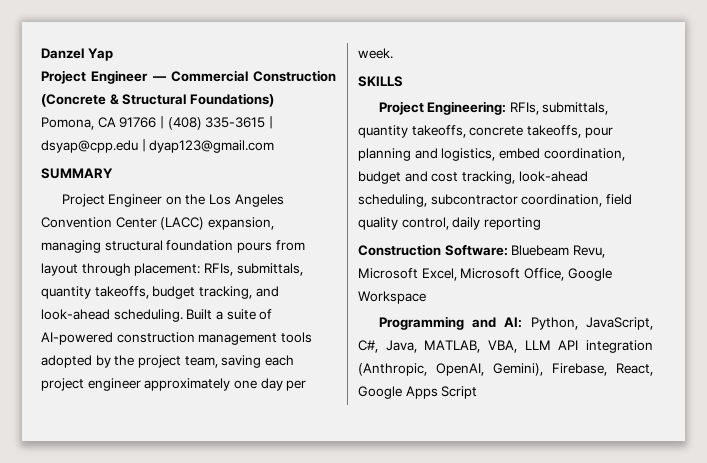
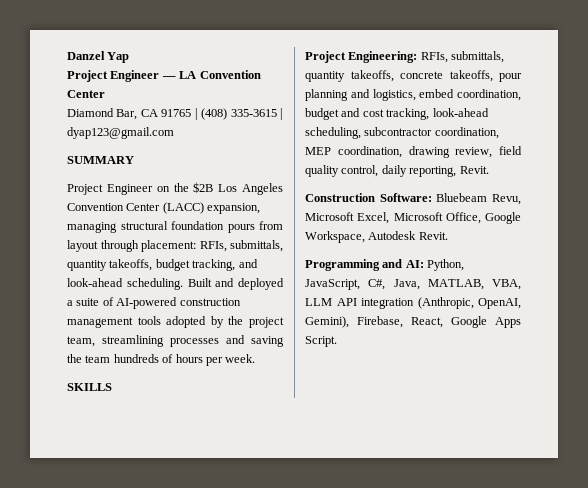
- Project Engineer — Commercial Construction (Concrete & Structural Foundations)
- Pomona, CA 91766 | (408) 335-3615 | dsyap@cpp.edu | dyap123@gmail.com
+ Project Engineer — LA Convention Center
+ Diamond Bar, CA 91765 | (408) 335-3615 | dyap123@gmail.com
- Project Engineer on the Los Angeles Convention Center (LACC) expansion, managing structural foundation pours from layout through placement: RFIs, submittals, quantity takeoffs, budget tracking, and look-ahead scheduling.
+ Project Engineer on the $2B Los Angeles Convention Center (LACC) expansion, managing structural foundation pours from layout through placement: RFIs, submittals, quantity takeoffs, budget tracking, and look-ahead scheduling.
- Built a suite of AI-powered construction management tools adopted by the project team, saving each project engineer approximately one day per week.
+ Built and deployed a suite of AI-powered construction management tools adopted by the project team, streamlining processes and saving the team hundreds of hours per week.
- Project Engineering: RFIs, submittals, quantity takeoffs, concrete takeoffs, pour planning and logistics, embed coordination, budget and cost tracking, look-ahead scheduling, subcontractor coordination, field quality control, daily reporting
+ Project Engineering: RFIs, submittals, quantity takeoffs, concrete takeoffs, pour planning and logistics, embed coordination, budget and cost tracking, look-ahead scheduling, subcontractor coordination, MEP coordination, drawing review, field quality control, daily reporting, Revit.
- Construction Software: Bluebeam Revu, Microsoft Excel, Microsoft Office, Google Workspace
+ Construction Software: Bluebeam Revu, Microsoft Excel, Microsoft Office, Google Workspace, Autodesk Revit.
- Programming and AI: Python, JavaScript, C#, Java, MATLAB, VBA, LLM API integration (Anthropic, OpenAI, Gemini), Firebase, React, Google Apps Script
+ Programming and AI: Python, JavaScript, C#, Java, MATLAB, VBA, LLM API integration (Anthropic, OpenAI, Gemini), Firebase, React, Google Apps Script.

